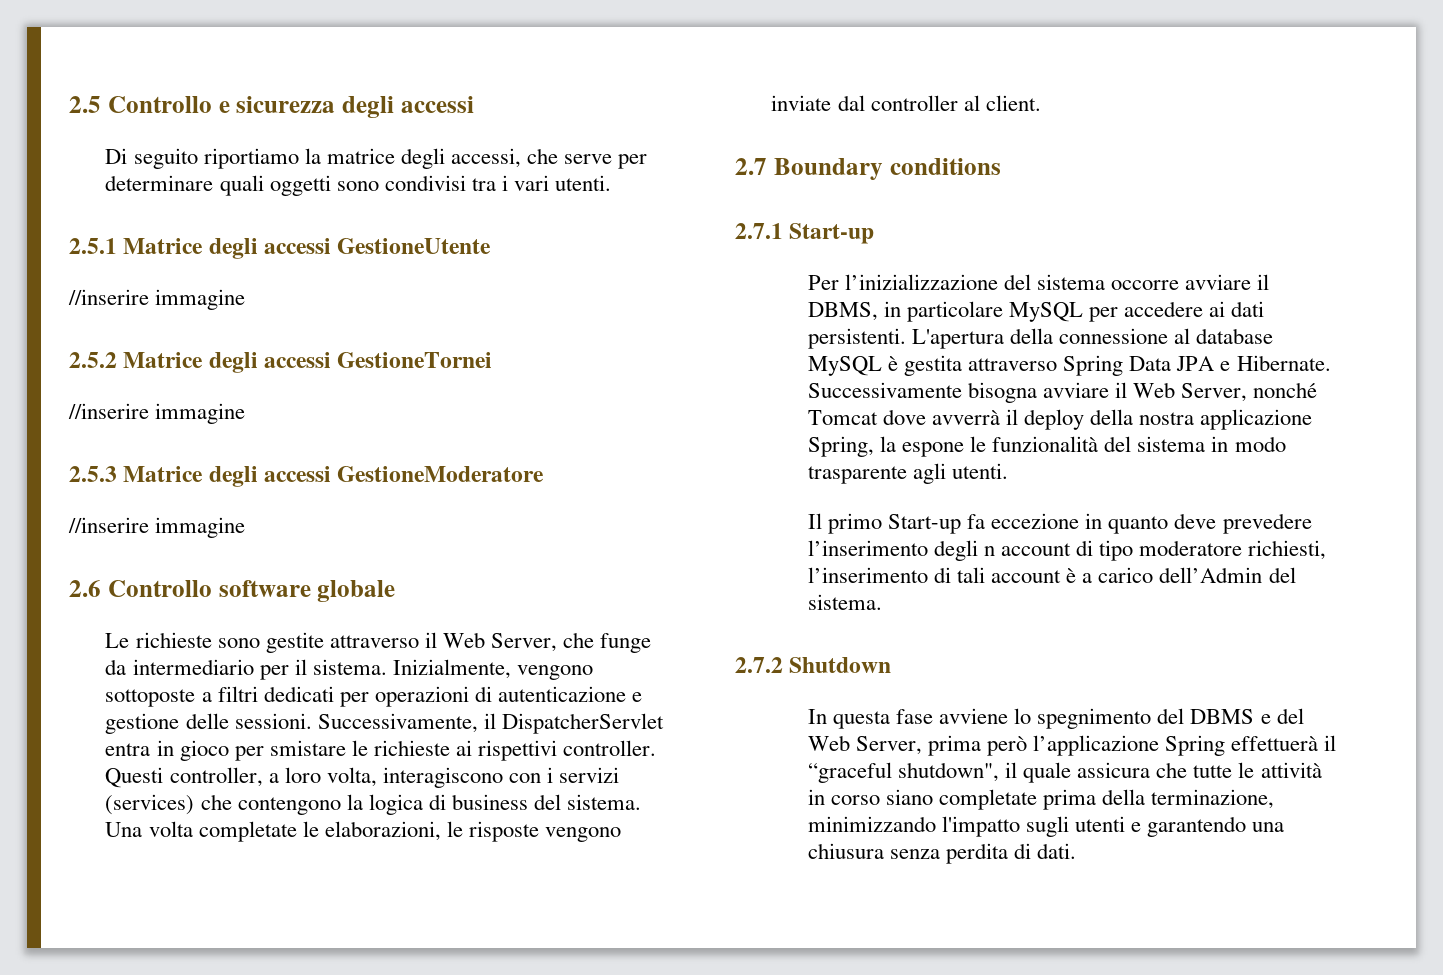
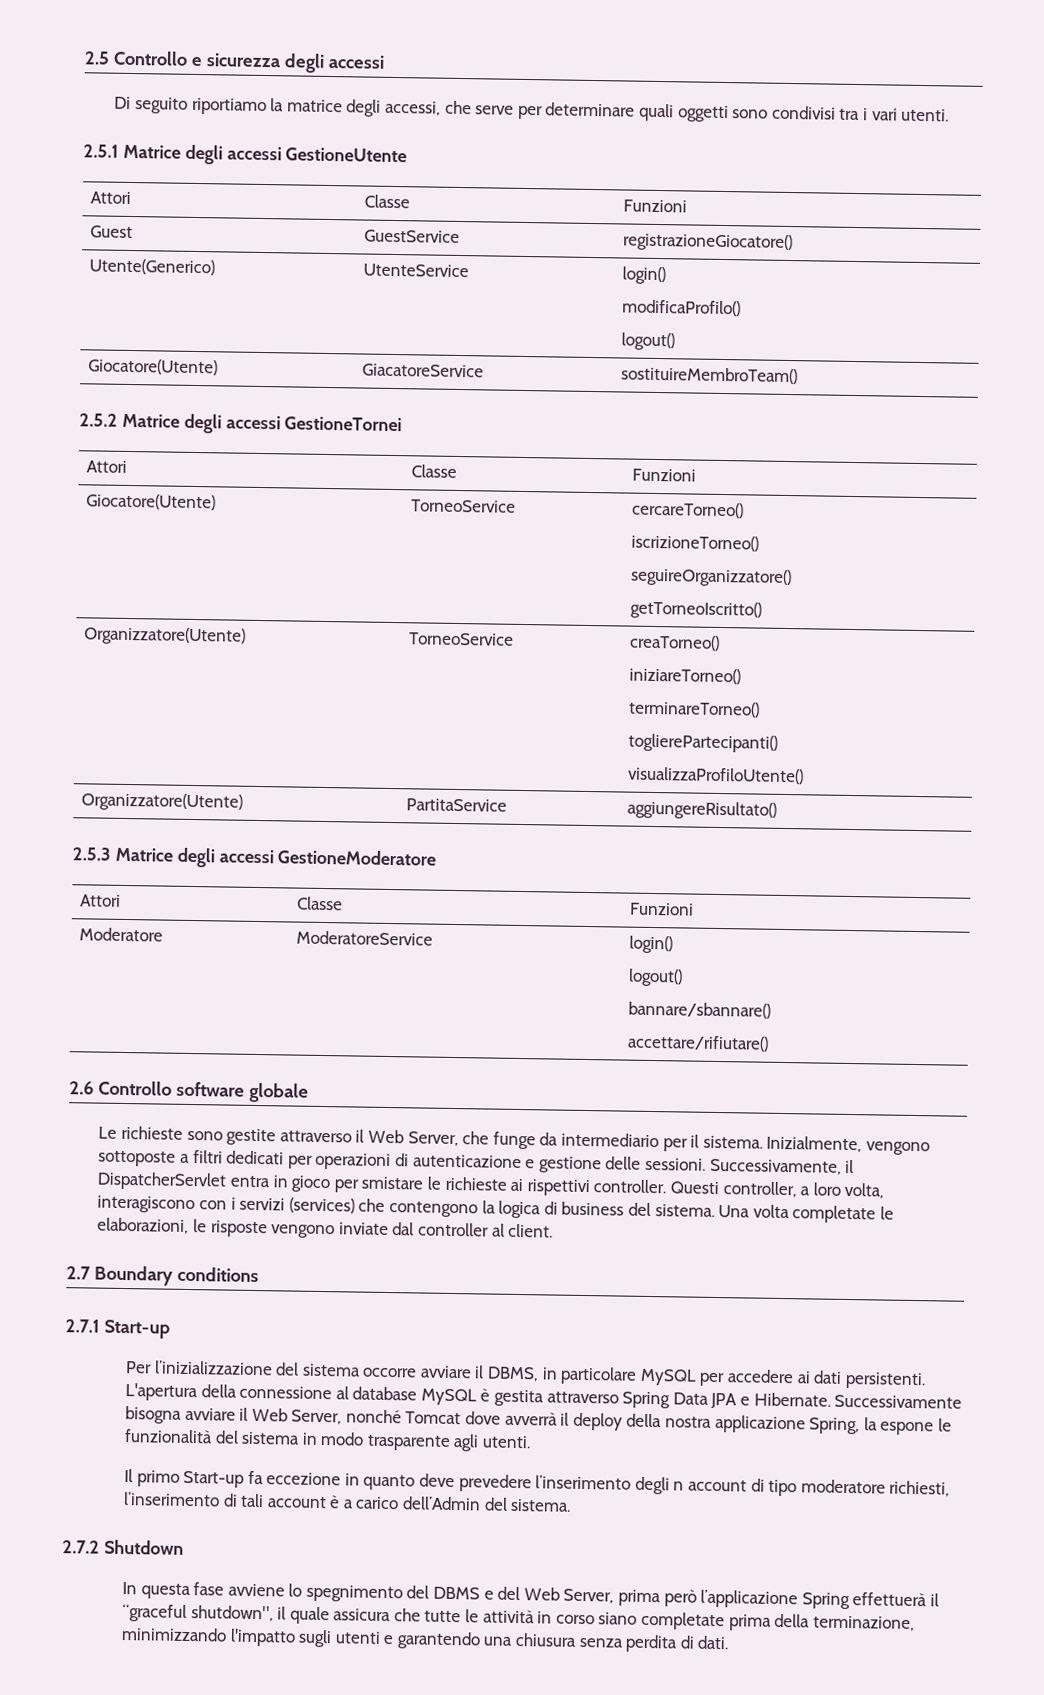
  2.5.1 Matrice degli accessi GestioneUtente
- //inserire immagine
+ Attori | Classe | Funzioni
+ Guest | GuestService | registrazioneGiocatore()
+ Utente(Generico) | UtenteService | login()
+ modificaProfilo()
+ logout()
+ Giocatore(Utente) | GiacatoreService | sostituireMembroTeam()
  2.5.2 Matrice degli accessi GestioneTornei
- //inserire immagine
+ Attori | Classe | Funzioni
+ Giocatore(Utente) | TorneoService | cercareTorneo()
+ iscrizioneTorneo()
+ seguireOrganizzatore()
+ getTorneoIscritto()
+ Organizzatore(Utente) | TorneoService | creaTorneo()
+ iniziareTorneo()
+ terminareTorneo()
+ toglierePartecipanti()
+ visualizzaProfiloUtente()
+ Organizzatore(Utente) | PartitaService | aggiungereRisultato()
  2.5.3 Matrice degli accessi GestioneModeratore
- //inserire immagine
+ Attori | Classe | Funzioni
+ Moderatore | ModeratoreService | login()
+ logout()
+ bannare/sbannare()
+ accettare/rifiutare()

